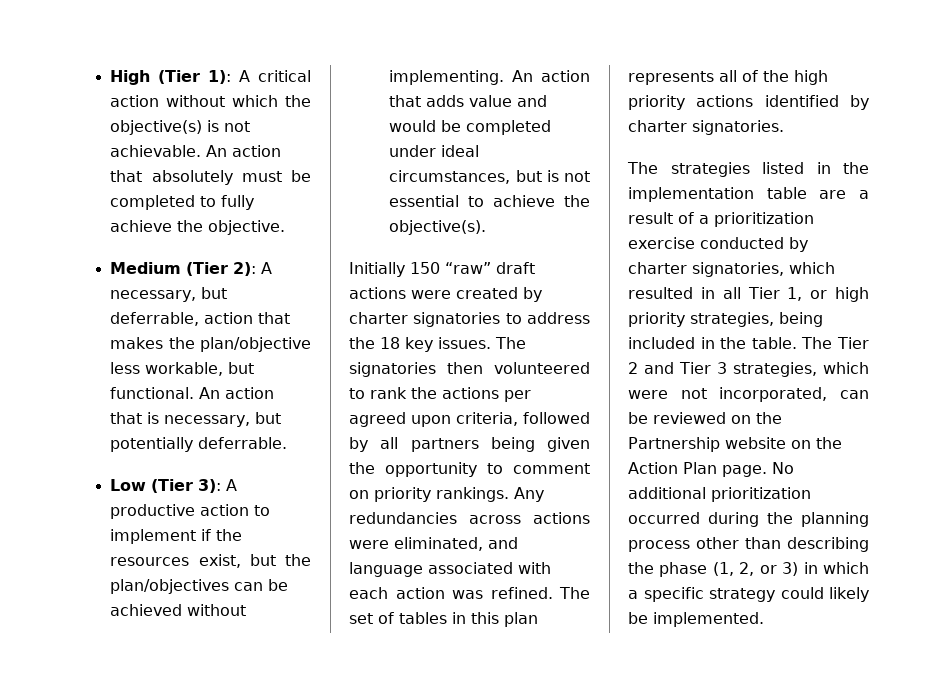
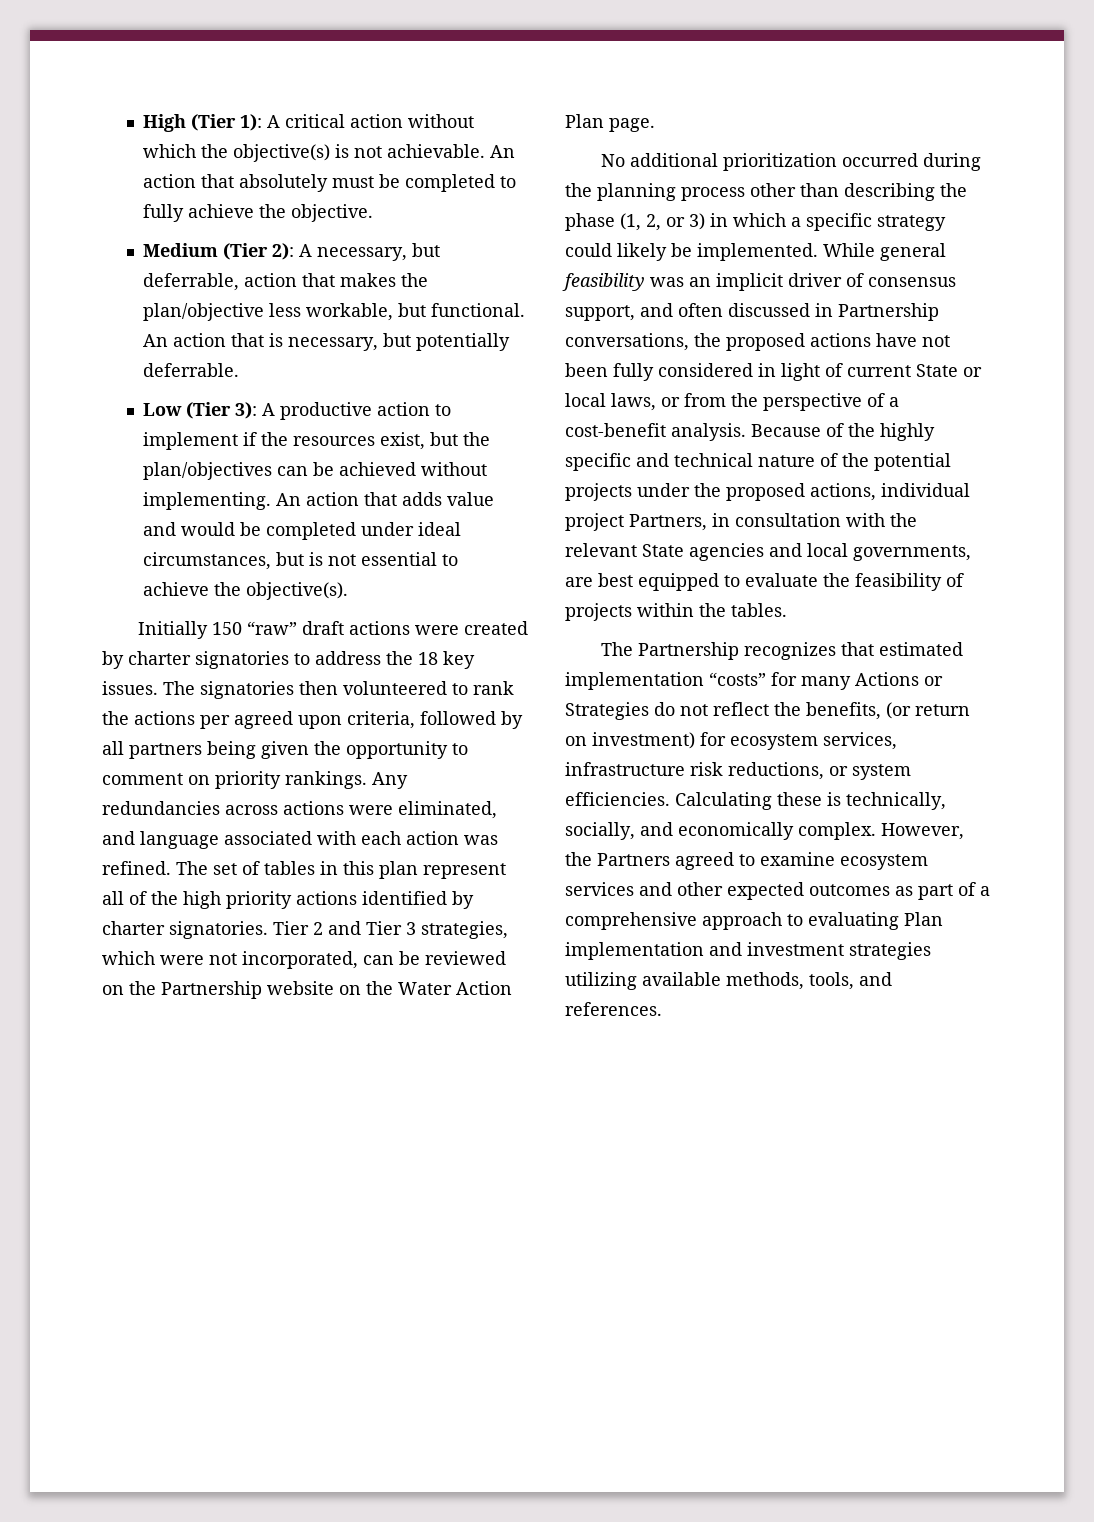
- The set of tables in this plan represents all of the high priority actions identified by charter signatories.
- The strategies listed in the implementation table are a result of a prioritization exercise conducted by charter signatories, which resulted in all Tier 1, or high priority strategies, being included in the table. The Tier 2 and Tier 3 strategies, which were not incorporated, can be reviewed on the Partnership website on the Action Plan page. No additional prioritization occurred during the planning process other than describing the phase (1, 2, or 3) in which a specific strategy could likely be implemented.
+ The set of tables in this plan represent all of the high priority actions identified by charter signatories. Tier 2 and Tier 3 strategies, which were not incorporated, can be reviewed on the Partnership website on the Water Action Plan page.
+ No additional prioritization occurred during the planning process other than describing the phase (1, 2, or 3) in which a specific strategy could likely be implemented.
+ While general feasibility was an implicit driver of consensus support, and often discussed in Partnership conversations, the proposed actions have not been fully considered in light of current State or local laws, or from the perspective of a cost-benefit analysis. Because of the highly specific and technical nature of the potential projects under the proposed actions, individual project Partners, in consultation with the relevant State agencies and local governments, are best equipped to evaluate the feasibility of projects within the tables.
+ The Partnership recognizes that estimated implementation “costs” for many Actions or Strategies do not reflect the benefits, (or return on investment) for ecosystem services, infrastructure risk reductions, or system efficiencies. Calculating these is technically, socially, and economically complex. However, the Partners agreed to examine ecosystem services and other expected outcomes as part of a comprehensive approach to evaluating Plan implementation and investment strategies utilizing available methods, tools, and references.

